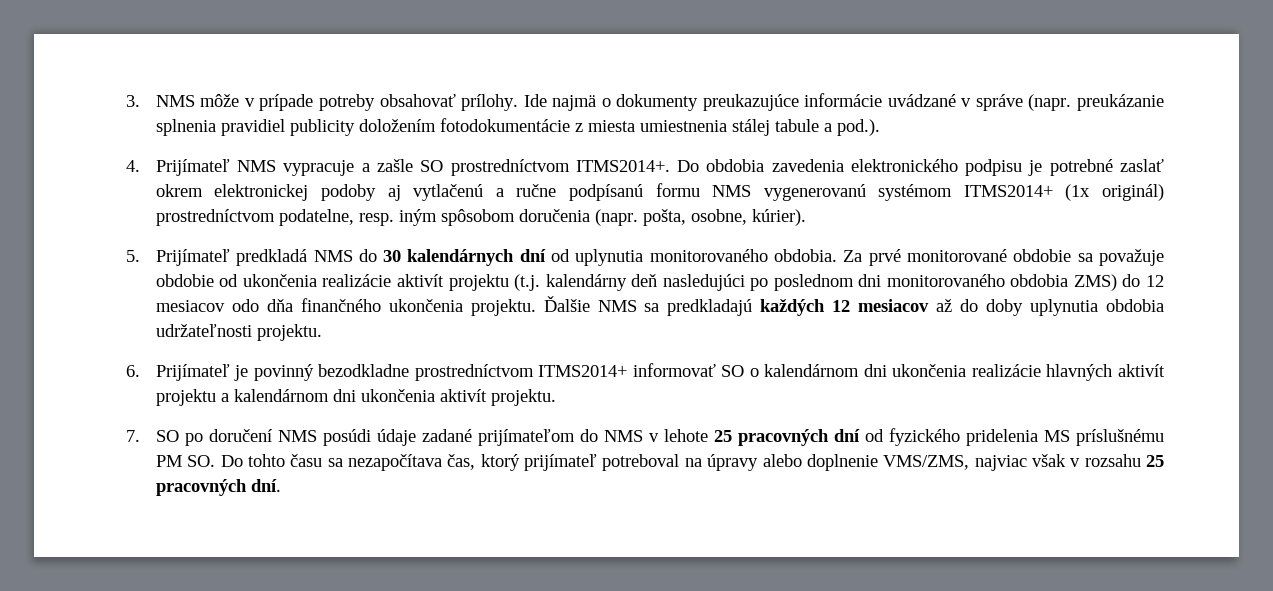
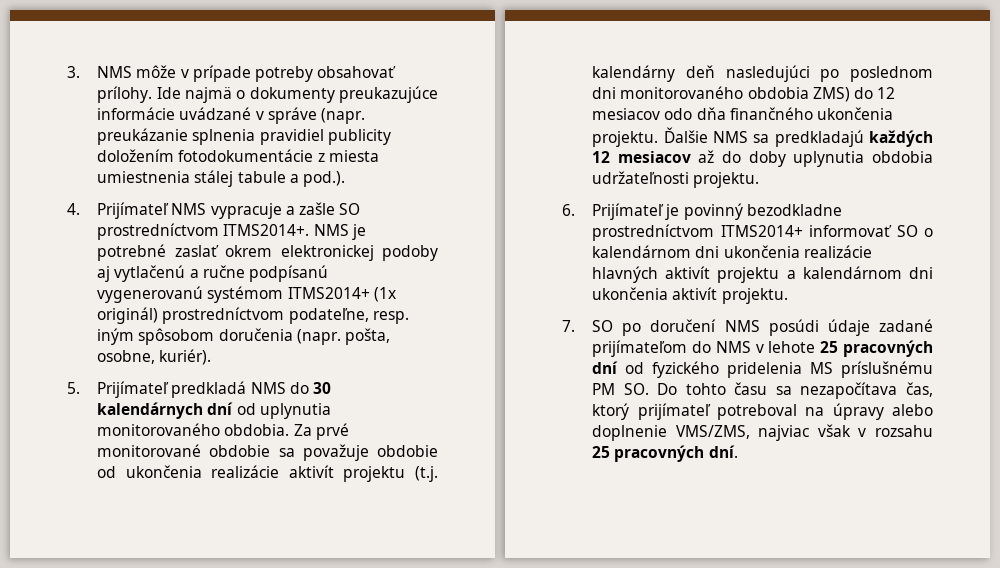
- Do obdobia zavedenia elektronického podpisu je potrebné zaslať okrem elektronickej podoby aj vytlačenú a ručne podpísanú formu NMS vygenerovanú systémom ITMS2014+ (1x originál) prostredníctvom podatelne, resp. iným spôsobom doručenia (napr. pošta, osobne, kúrier).
+ NMS je potrebné zaslať okrem elektronickej podoby aj vytlačenú a ručne podpísanú vygenerovanú systémom ITMS2014+ (1x originál) prostredníctvom podateľne, resp. iným spôsobom doručenia (napr. pošta, osobne, kuriér).

